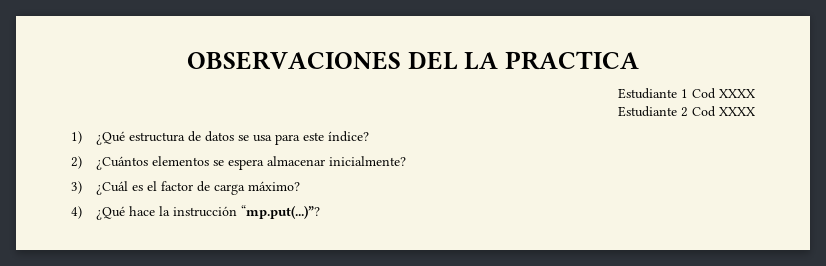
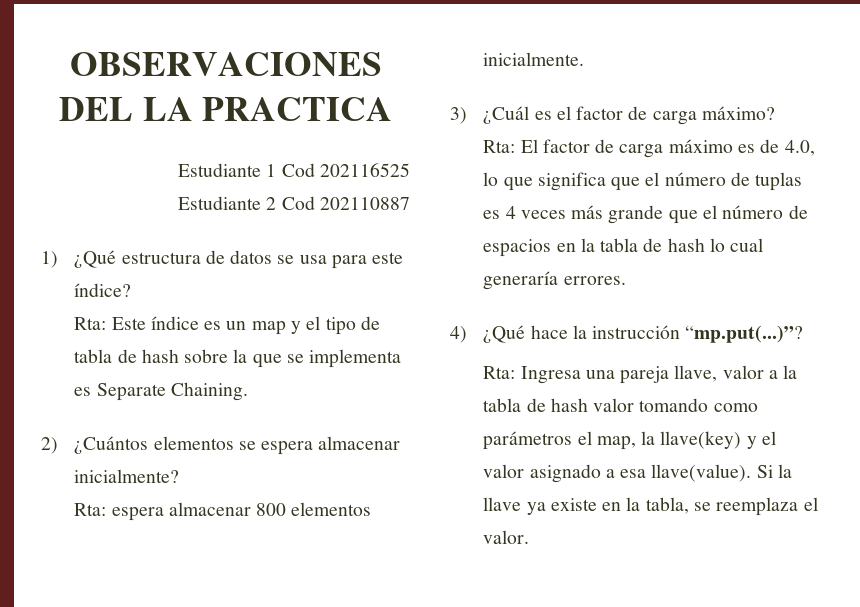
- Estudiante 1 Cod XXXX
+ Estudiante 1 Cod 202116525
- Estudiante 2 Cod XXXX
+ Estudiante 2 Cod 202110887
+ Rta: Este índice es un map y el tipo de tabla de hash sobre la que se implementa es Separate Chaining.
+ Rta: espera almacenar 800 elementos inicialmente.
+ Rta: El factor de carga máximo es de 4.0, lo que significa que el número de tuplas es 4 veces más grande que el número de espacios en la tabla de hash lo cual generaría errores.
+ Rta: Ingresa una pareja llave, valor a la tabla de hash valor tomando como parámetros el map, la llave(key) y el valor asignado a esa llave(value). Si la llave ya existe en la tabla, se reemplaza el valor.

